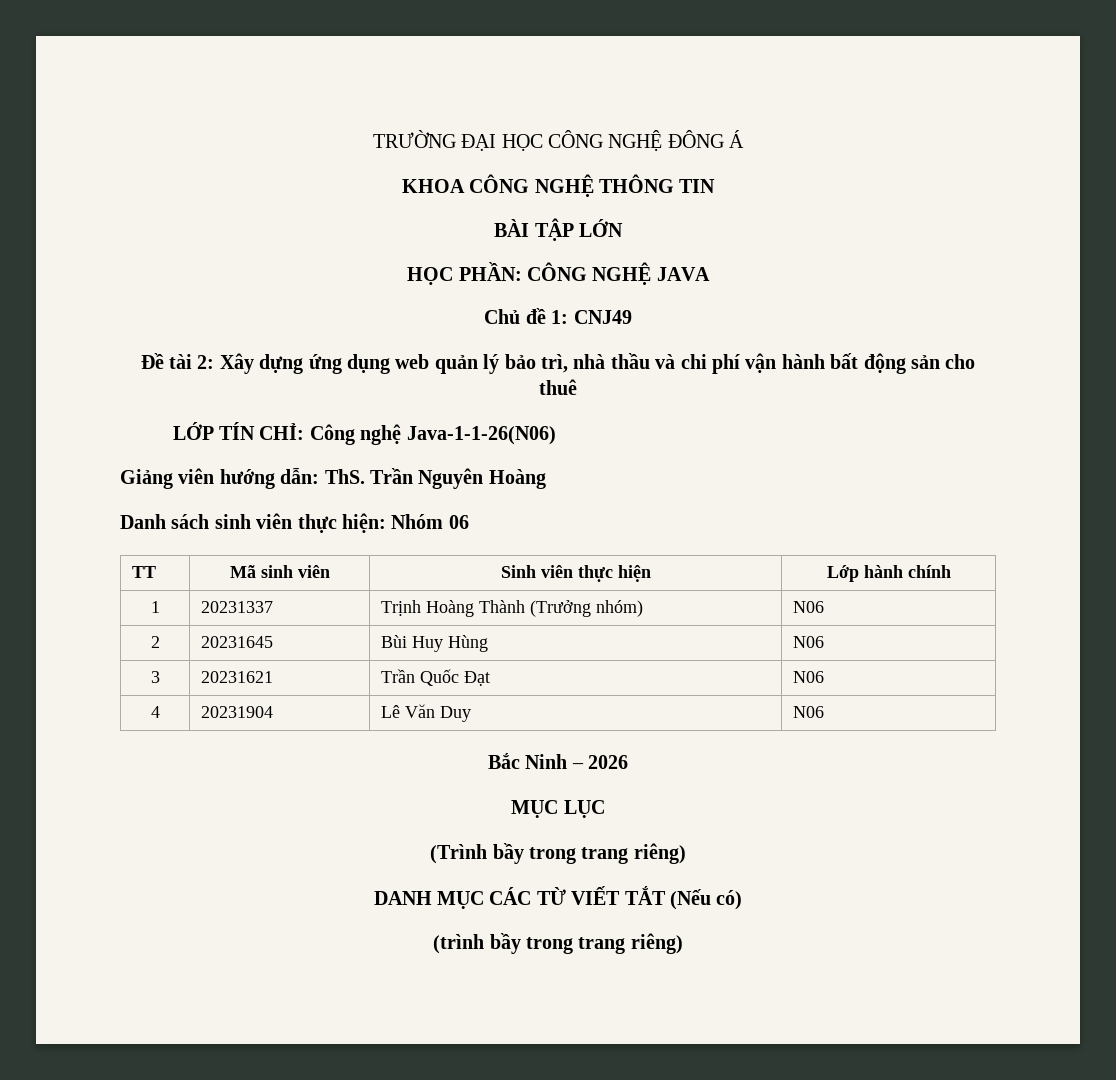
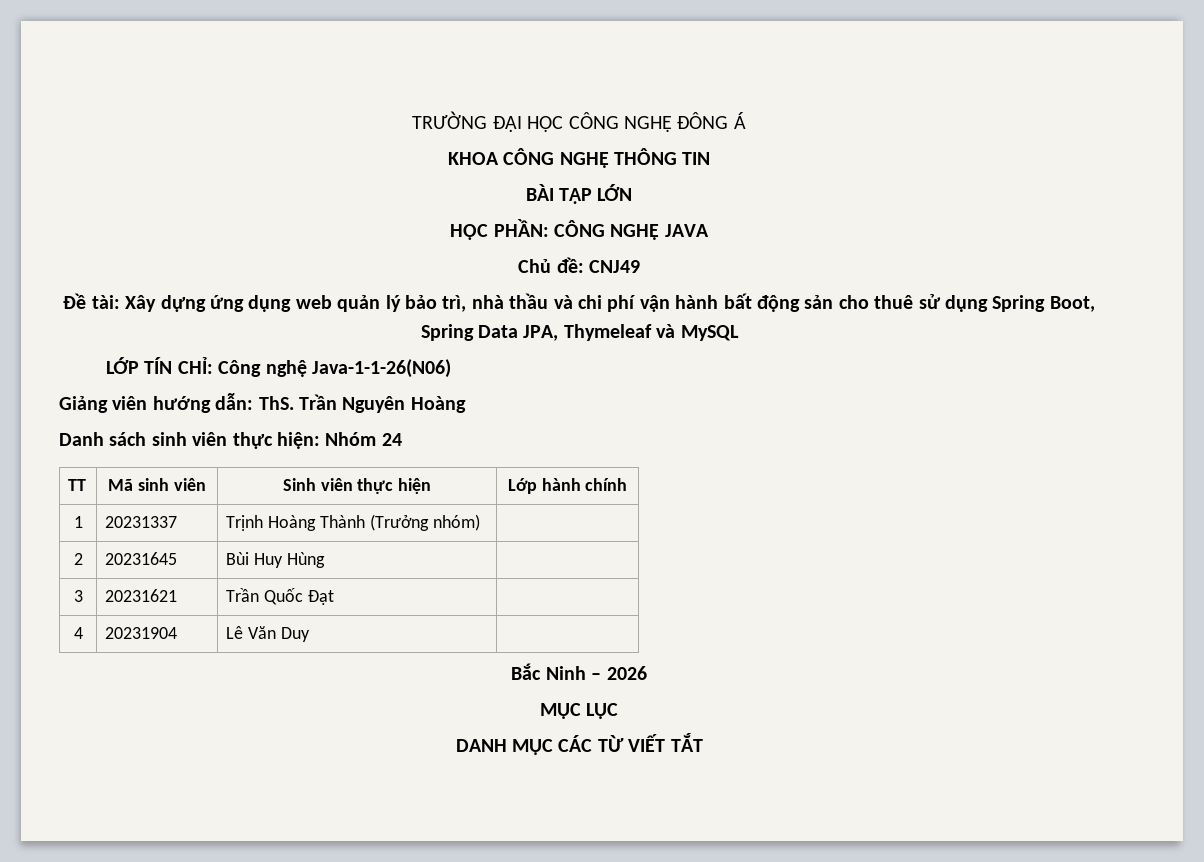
- Chủ đề 1: CNJ49
+ Chủ đề: CNJ49
- Đề tài 2: Xây dựng ứng dụng web quản lý bảo trì, nhà thầu và chi phí vận hành bất động sản cho thuê
+ Đề tài: Xây dựng ứng dụng web quản lý bảo trì, nhà thầu và chi phí vận hành bất động sản cho thuê sử dụng Spring Boot, Spring Data JPA, Thymeleaf và MySQL
- Danh sách sinh viên thực hiện: Nhóm 06
+ Danh sách sinh viên thực hiện: Nhóm 24
- 1 | 20231337 | Trịnh Hoàng Thành (Trưởng nhóm) | N06
+ 1 | 20231337 | Trịnh Hoàng Thành (Trưởng nhóm) |
- 2 | 20231645 | Bùi Huy Hùng | N06
+ 2 | 20231645 | Bùi Huy Hùng |
- 3 | 20231621 | Trần Quốc Đạt | N06
+ 3 | 20231621 | Trần Quốc Đạt |
- 4 | 20231904 | Lê Văn Duy | N06
+ 4 | 20231904 | Lê Văn Duy |
- (Trình bầy trong trang riêng)
- DANH MỤC CÁC TỪ VIẾT TẮT (Nếu có)
- (trình bầy trong trang riêng)
+ DANH MỤC CÁC TỪ VIẾT TẮT

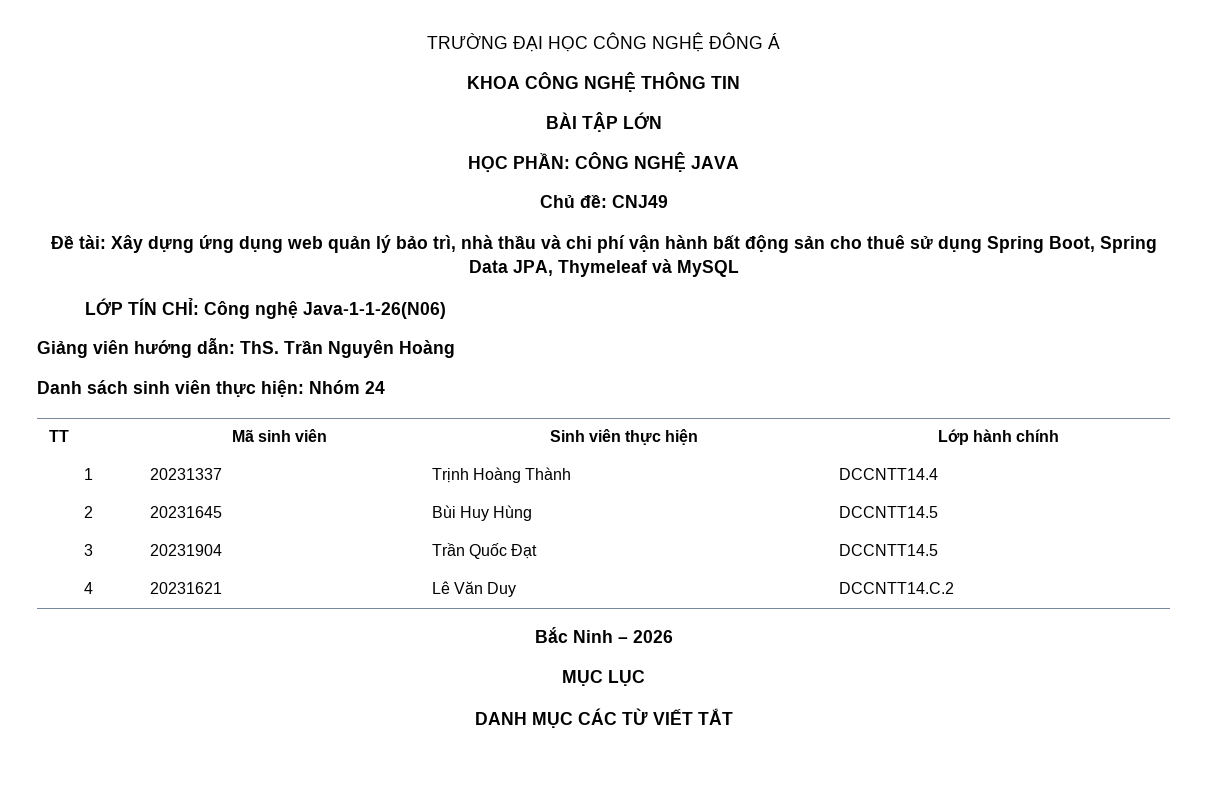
- 1 | 20231337 | Trịnh Hoàng Thành (Trưởng nhóm) |
+ 1 | 20231337 | Trịnh Hoàng Thành | DCCNTT14.4
- 2 | 20231645 | Bùi Huy Hùng |
+ 2 | 20231645 | Bùi Huy Hùng | DCCNTT14.5
- 3 | 20231621 | Trần Quốc Đạt |
+ 3 | 20231904 | Trần Quốc Đạt | DCCNTT14.5
- 4 | 20231904 | Lê Văn Duy |
+ 4 | 20231621 | Lê Văn Duy | DCCNTT14.C.2

